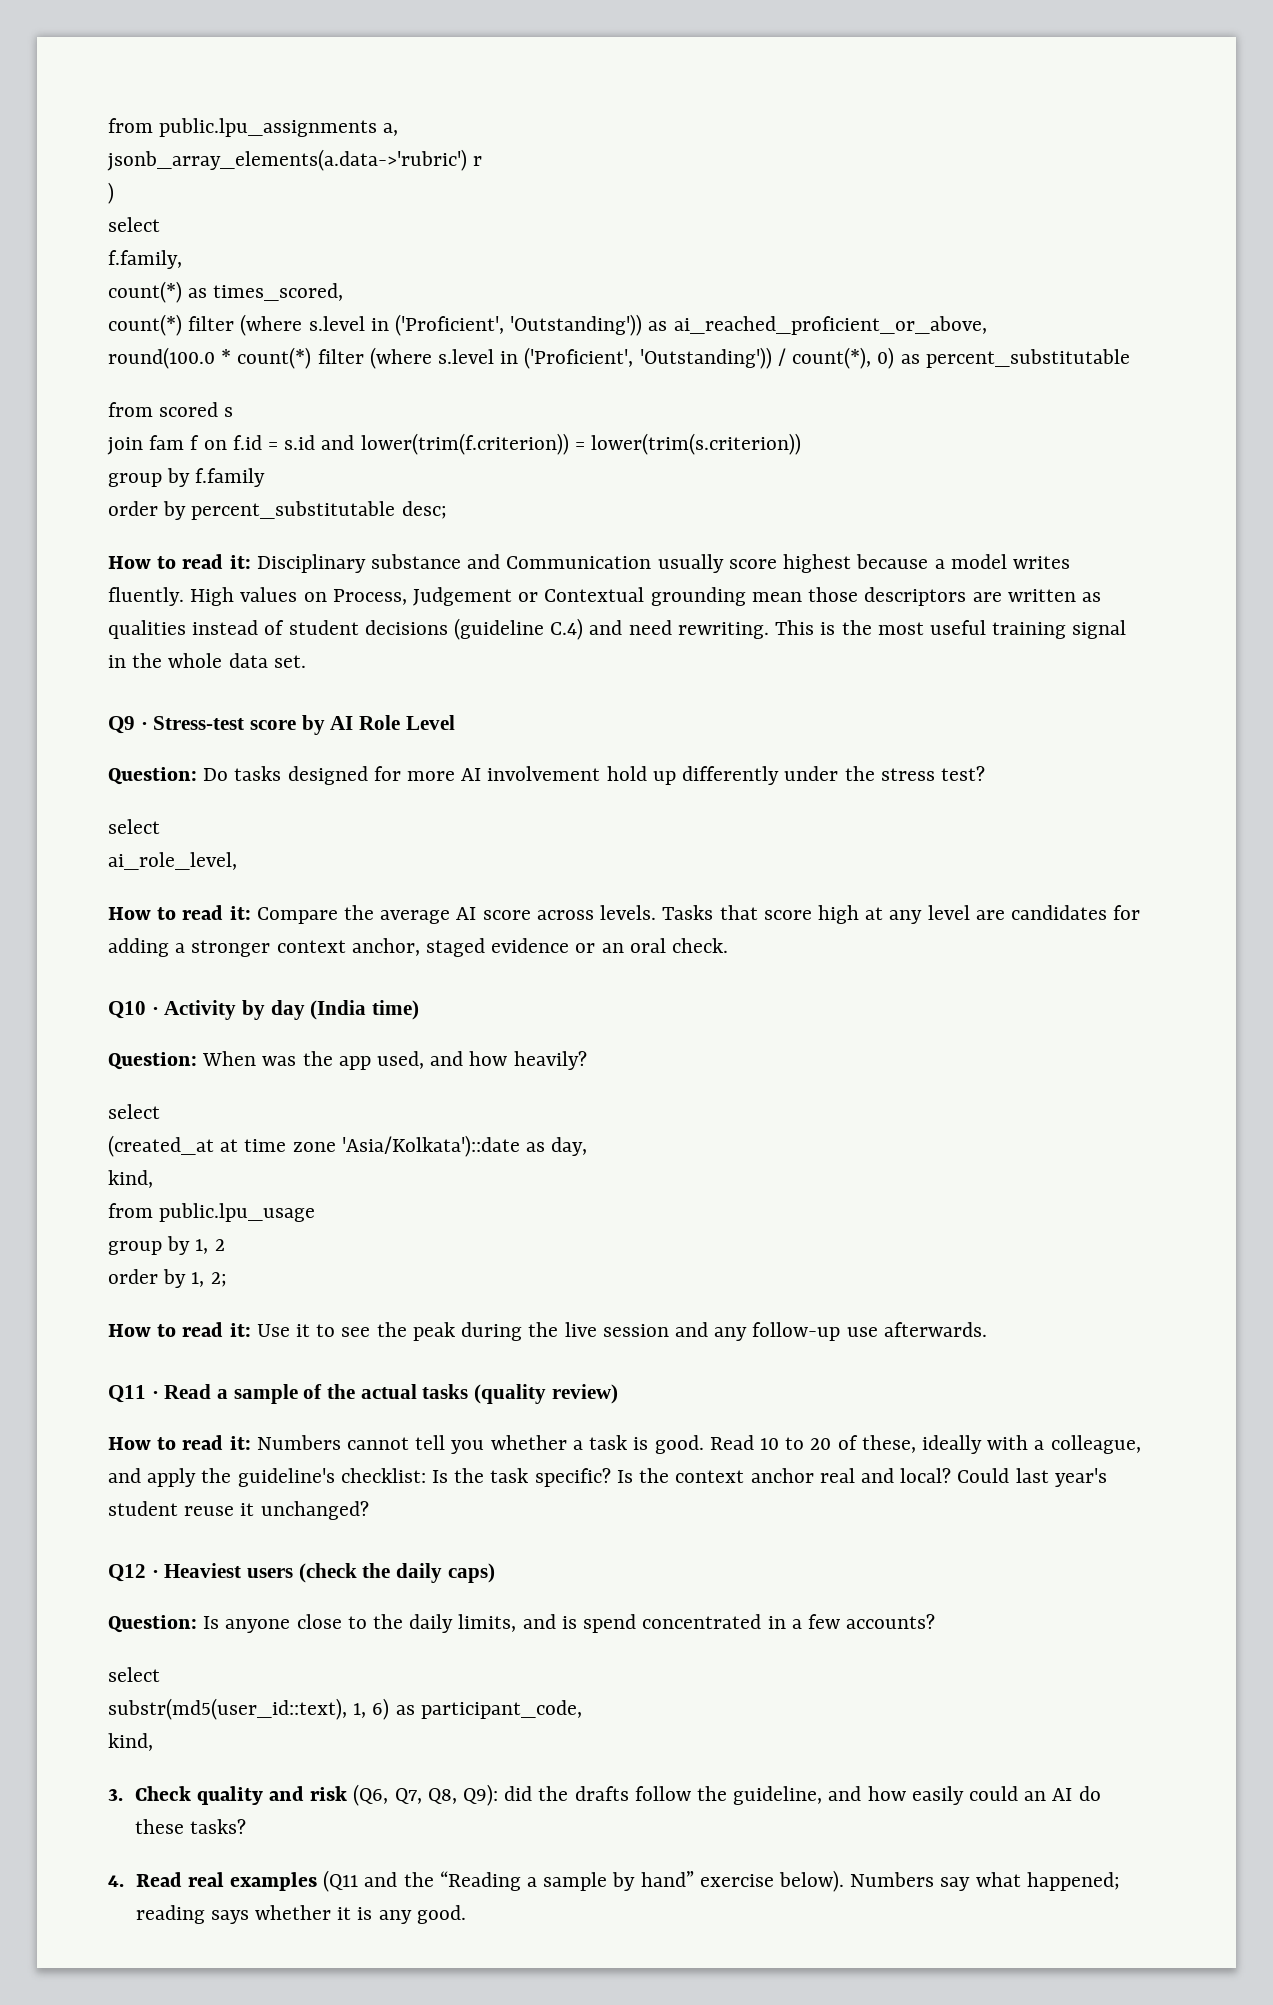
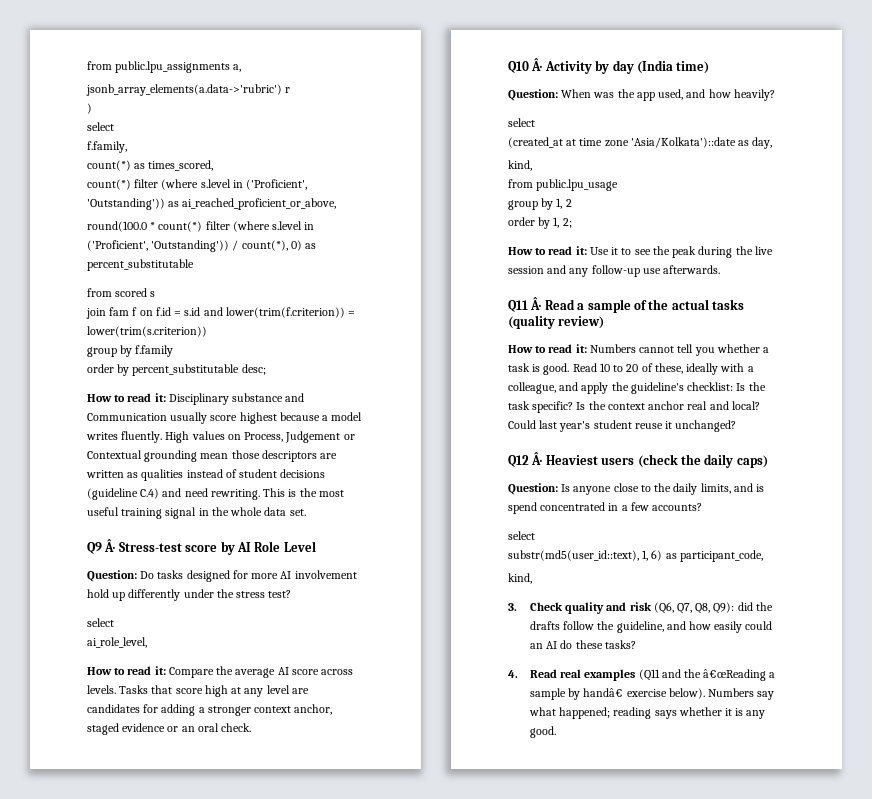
- Q9 · Stress-test score by AI Role Level
+ Q9 Â· Stress-test score by AI Role Level
- Q10 · Activity by day (India time)
+ Q10 Â· Activity by day (India time)
- Q11 · Read a sample of the actual tasks (quality review)
+ Q11 Â· Read a sample of the actual tasks (quality review)
- Q12 · Heaviest users (check the daily caps)
+ Q12 Â· Heaviest users (check the daily caps)
- 4. Read real examples (Q11 and the “Reading a sample by hand” exercise below).
+ 4. Read real examples (Q11 and the â€œReading a sample by handâ€ exercise below).

